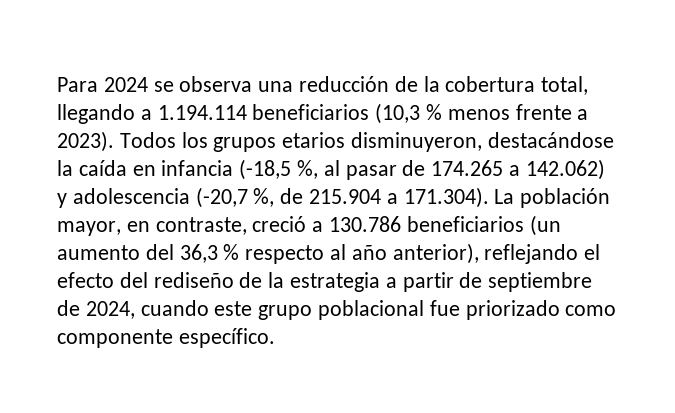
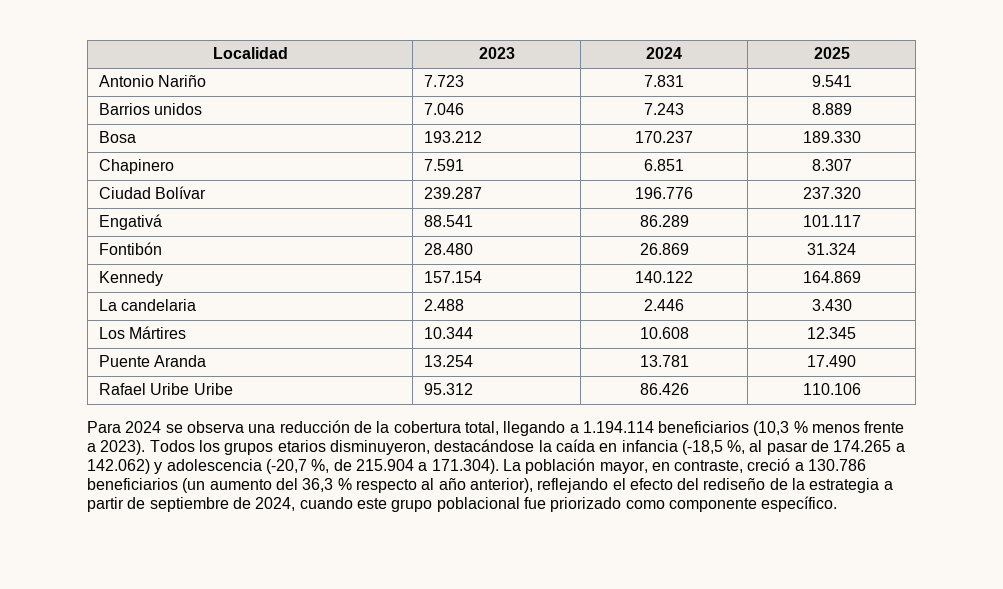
+ Localidad | 2023 | 2024 | 2025
+ Antonio Nariño | 7.723 | 7.831 | 9.541
+ Barrios unidos | 7.046 | 7.243 | 8.889
+ Bosa | 193.212 | 170.237 | 189.330
+ Chapinero | 7.591 | 6.851 | 8.307
+ Ciudad Bolívar | 239.287 | 196.776 | 237.320
+ Engativá | 88.541 | 86.289 | 101.117
+ Fontibón | 28.480 | 26.869 | 31.324
+ Kennedy | 157.154 | 140.122 | 164.869
+ La candelaria | 2.488 | 2.446 | 3.430
+ Los Mártires | 10.344 | 10.608 | 12.345
+ Puente Aranda | 13.254 | 13.781 | 17.490
+ Rafael Uribe Uribe | 95.312 | 86.426 | 110.106

